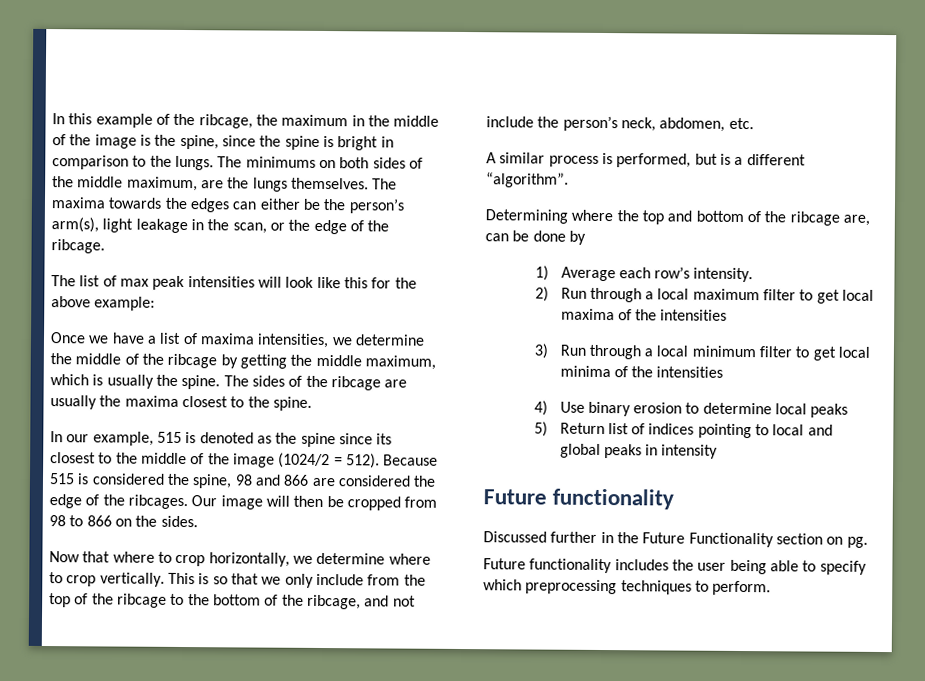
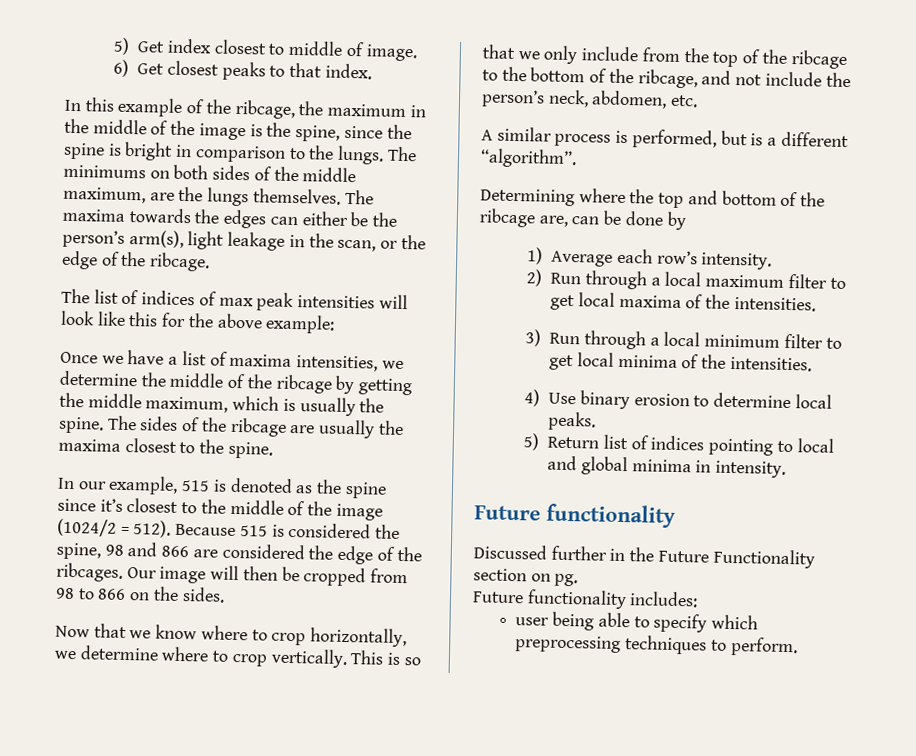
+ 5) Get index closest to middle of image.
+ 6) Get closest peaks to that index.
- The list of max peak intensities will look like this for the above example:
+ The list of indices of max peak intensities will look like this for the above example:
- In our example, 515 is denoted as the spine since its closest to the middle of the image (1024/2 = 512).
+ In our example, 515 is denoted as the spine since it’s closest to the middle of the image (1024/2 = 512).
- Now that where to crop horizontally, we determine where to crop vertically.
+ Now that we know where to crop horizontally, we determine where to crop vertically.
- 2) Run through a local maximum filter to get local maxima of the intensities
+ 2) Run through a local maximum filter to get local maxima of the intensities.
- 3) Run through a local minimum filter to get local minima of the intensities
+ 3) Run through a local minimum filter to get local minima of the intensities.
- 4) Use binary erosion to determine local peaks
+ 4) Use binary erosion to determine local peaks.
- 5) Return list of indices pointing to local and global peaks in intensity
+ 5) Return list of indices pointing to local and global minima in intensity.
- Future functionality includes the user being able to specify which preprocessing techniques to perform.
+ Future functionality includes:
+ user being able to specify which preprocessing techniques to perform.

